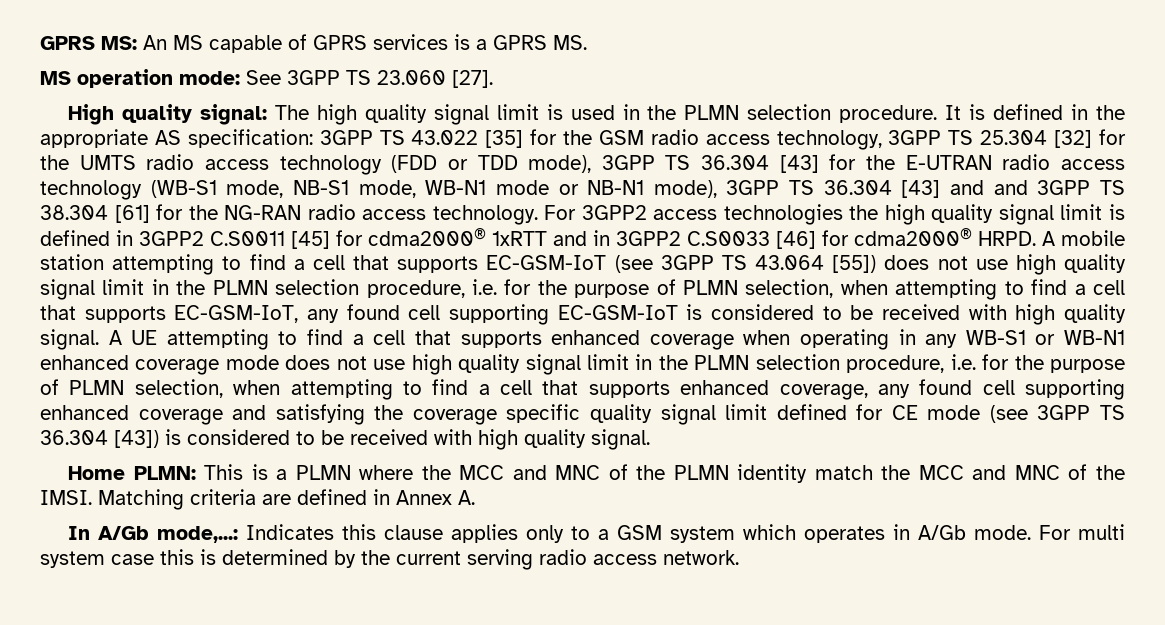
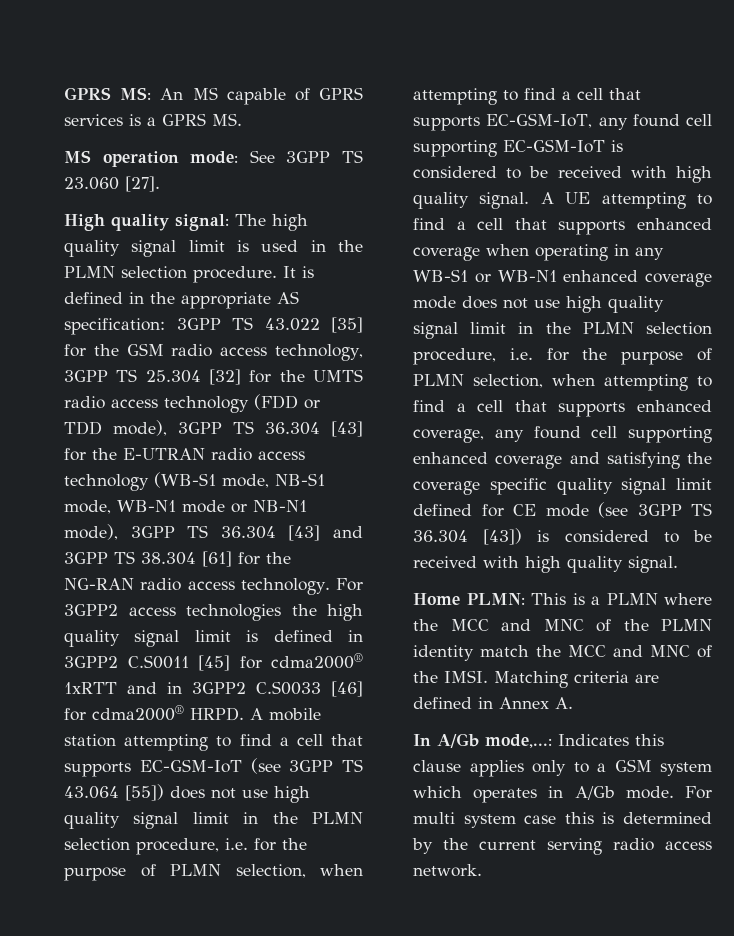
- 3GPP TS 43.022 [35] for the GSM radio access technology, 3GPP TS 25.304 [32] for the UMTS radio access technology (FDD or TDD mode), 3GPP TS 36.304 [43] for the E-UTRAN radio access technology (WB-S1 mode, NB-S1 mode, WB-N1 mode or NB-N1 mode), 3GPP TS 36.304 [43] and and 3GPP TS 38.304 [61] for the NG-RAN radio access technology.
+ 3GPP TS 43.022 [35] for the GSM radio access technology, 3GPP TS 25.304 [32] for the UMTS radio access technology (FDD or TDD mode), 3GPP TS 36.304 [43] for the E-UTRAN radio access technology (WB-S1 mode, NB-S1 mode, WB-N1 mode or NB-N1 mode), 3GPP TS 36.304 [43] and 3GPP TS 38.304 [61] for the NG-RAN radio access technology.

